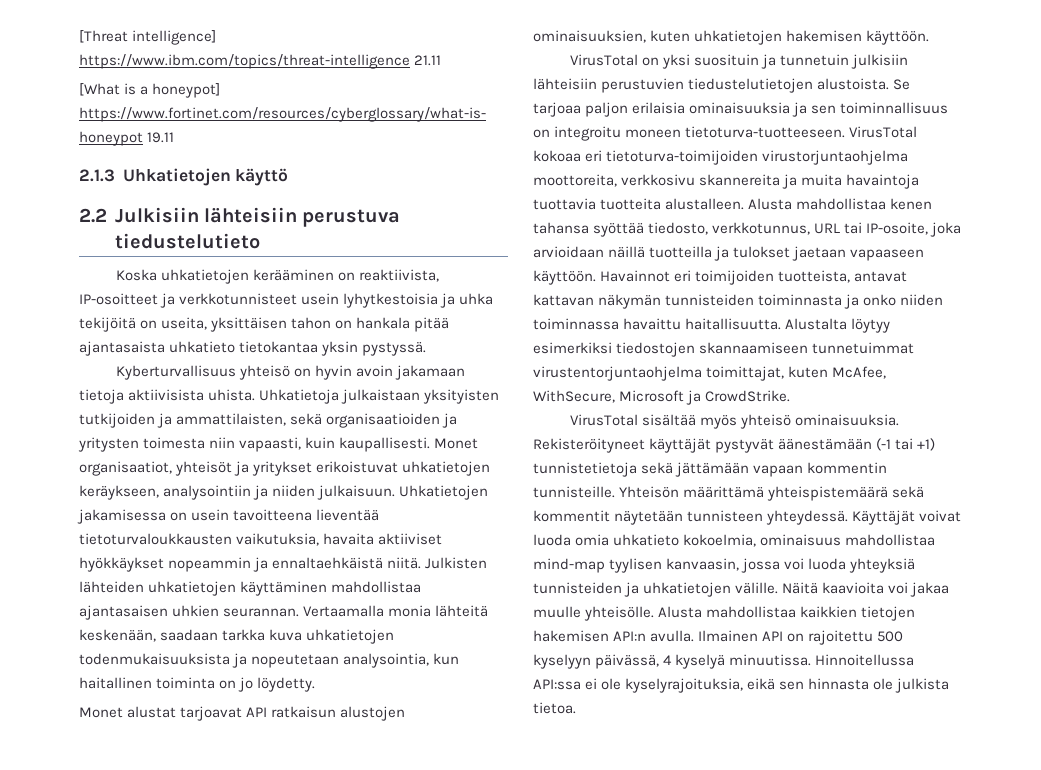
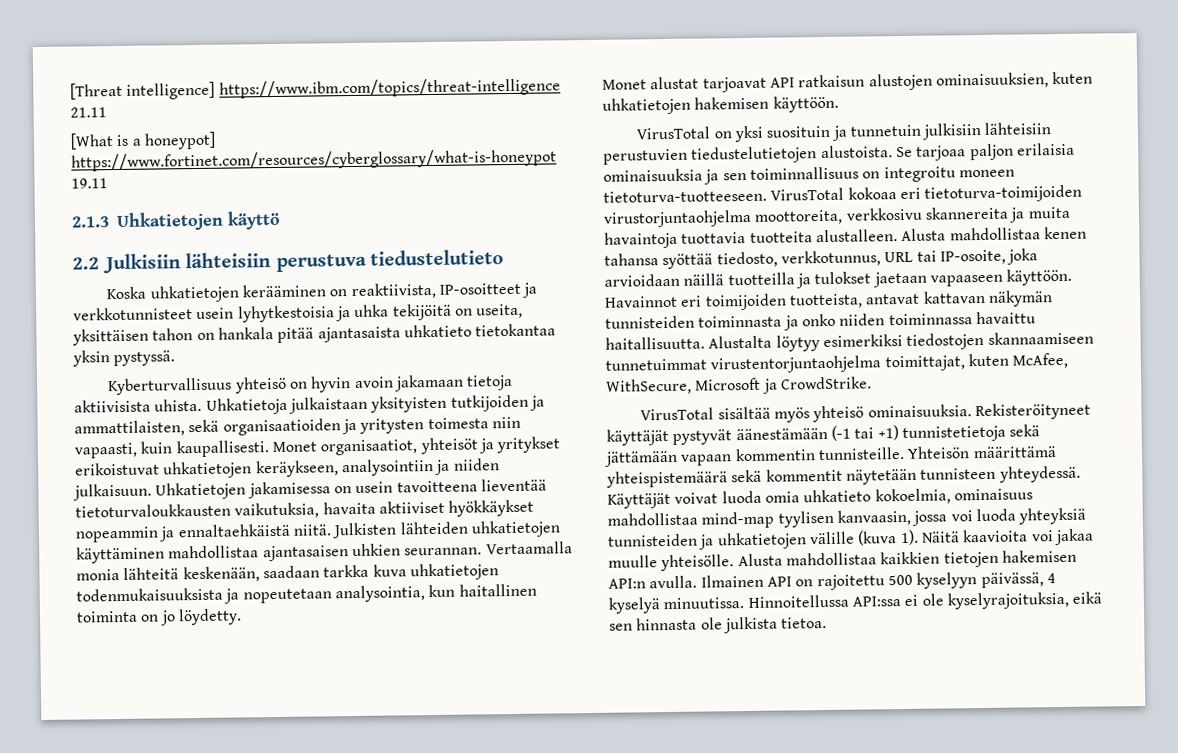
- Käyttäjät voivat luoda omia uhkatieto kokoelmia, ominaisuus mahdollistaa mind-map tyylisen kanvaasin, jossa voi luoda yhteyksiä tunnisteiden ja uhkatietojen välille.
+ Käyttäjät voivat luoda omia uhkatieto kokoelmia, ominaisuus mahdollistaa mind-map tyylisen kanvaasin, jossa voi luoda yhteyksiä tunnisteiden ja uhkatietojen välille (kuva 1).

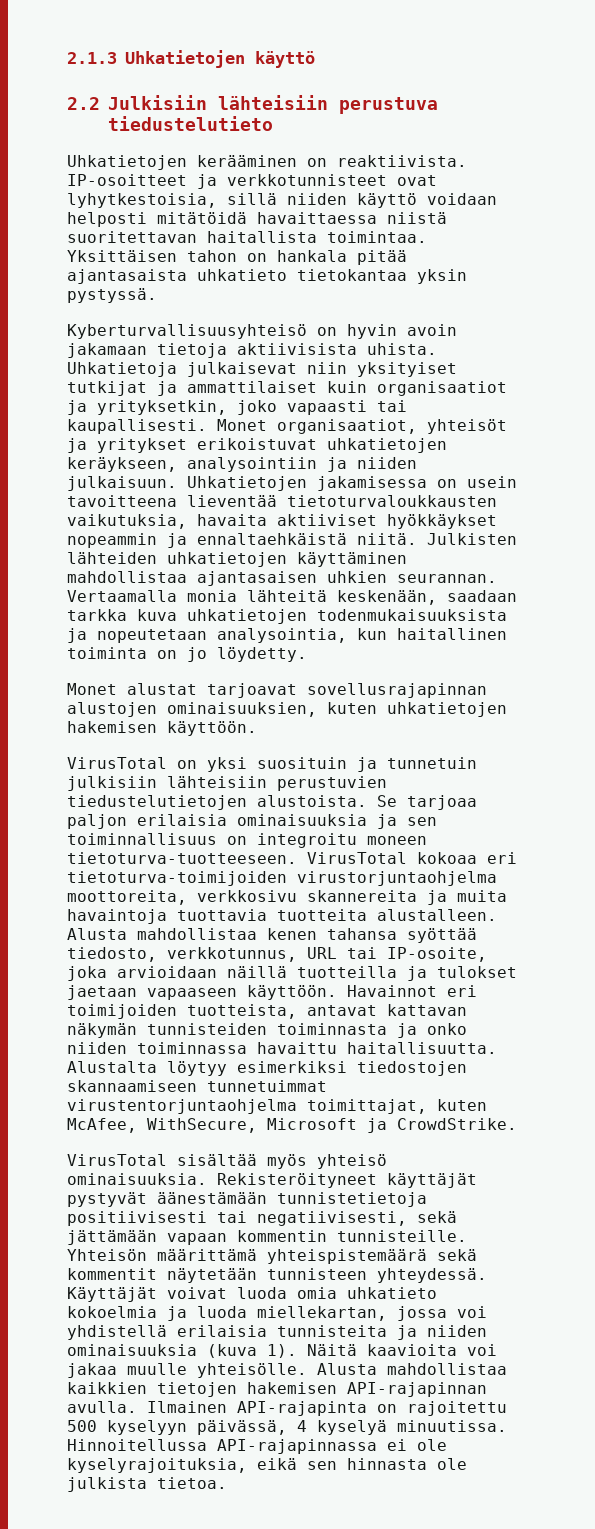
- [Threat intelligence] https://www.ibm.com/topics/threat-intelligence 21.11
- [What is a honeypot] https://www.fortinet.com/resources/cyberglossary/what-is-honeypot 19.11
- Koska uhkatietojen kerääminen on reaktiivista, IP-osoitteet ja verkkotunnisteet usein lyhytkestoisia ja uhka tekijöitä on useita, yksittäisen tahon on hankala pitää ajantasaista uhkatieto tietokantaa yksin pystyssä.
+ Uhkatietojen kerääminen on reaktiivista. IP-osoitteet ja verkkotunnisteet ovat lyhytkestoisia, sillä niiden käyttö voidaan helposti mitätöidä havaittaessa niistä suoritettavan haitallista toimintaa. Yksittäisen tahon on hankala pitää ajantasaista uhkatieto tietokantaa yksin pystyssä.
- Kyberturvallisuus yhteisö on hyvin avoin jakamaan tietoja aktiivisista uhista.
+ Kyberturvallisuusyhteisö on hyvin avoin jakamaan tietoja aktiivisista uhista.
- Uhkatietoja julkaistaan yksityisten tutkijoiden ja ammattilaisten, sekä organisaatioiden ja yritysten toimesta niin vapaasti, kuin kaupallisesti.
+ Uhkatietoja julkaisevat niin yksityiset tutkijat ja ammattilaiset kuin organisaatiot ja yrityksetkin, joko vapaasti tai kaupallisesti.
- Monet alustat tarjoavat API ratkaisun alustojen ominaisuuksien, kuten uhkatietojen hakemisen käyttöön.
+ Monet alustat tarjoavat sovellusrajapinnan alustojen ominaisuuksien, kuten uhkatietojen hakemisen käyttöön.
- Rekisteröityneet käyttäjät pystyvät äänestämään (-1 tai +1) tunnistetietoja sekä jättämään vapaan kommentin tunnisteille.
+ Rekisteröityneet käyttäjät pystyvät äänestämään tunnistetietoja positiivisesti tai negatiivisesti, sekä jättämään vapaan kommentin tunnisteille.
- Käyttäjät voivat luoda omia uhkatieto kokoelmia, ominaisuus mahdollistaa mind-map tyylisen kanvaasin, jossa voi luoda yhteyksiä tunnisteiden ja uhkatietojen välille (kuva 1).
+ Käyttäjät voivat luoda omia uhkatieto kokoelmia ja luoda miellekartan, jossa voi yhdistellä erilaisia tunnisteita ja niiden ominaisuuksia (kuva 1).
- Alusta mahdollistaa kaikkien tietojen hakemisen API:n avulla.
+ Alusta mahdollistaa kaikkien tietojen hakemisen API-rajapinnan avulla.
- Ilmainen API on rajoitettu 500 kyselyyn päivässä, 4 kyselyä minuutissa.
+ Ilmainen API-rajapinta on rajoitettu 500 kyselyyn päivässä, 4 kyselyä minuutissa.
- Hinnoitellussa API:ssa ei ole kyselyrajoituksia, eikä sen hinnasta ole julkista tietoa.
+ Hinnoitellussa API-rajapinnassa ei ole kyselyrajoituksia, eikä sen hinnasta ole julkista tietoa.

